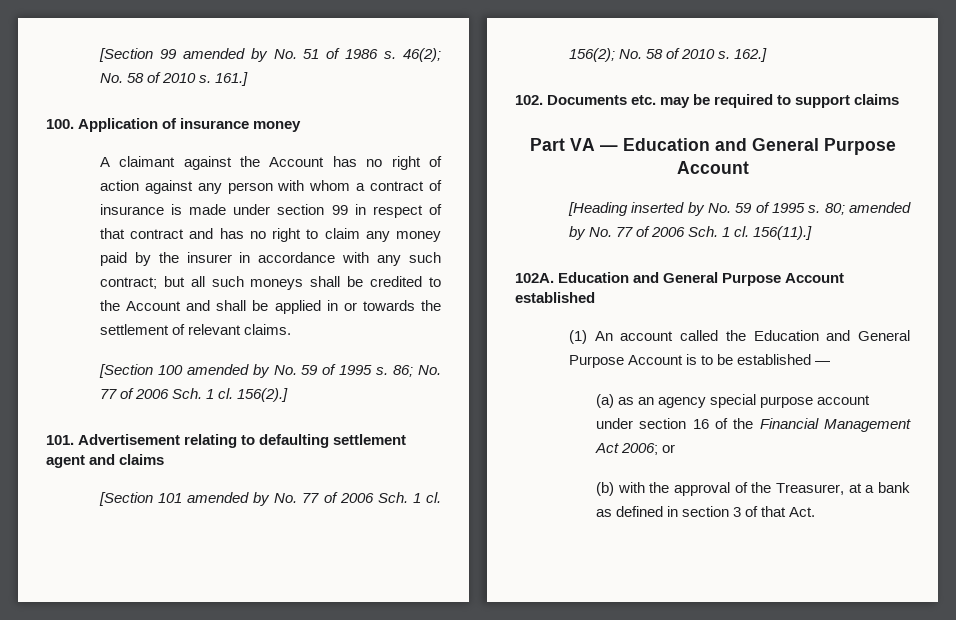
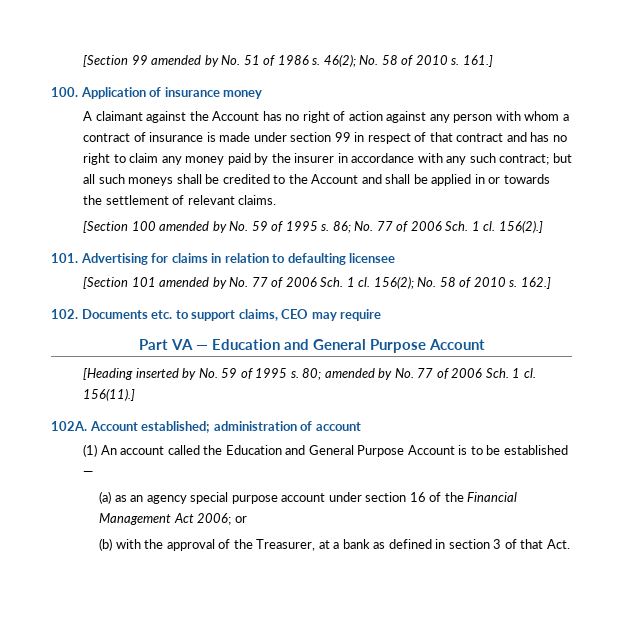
- 101. Advertisement relating to defaulting settlement agent and claims
+ 101. Advertising for claims in relation to defaulting licensee
- 102. Documents etc. may be required to support claims
+ 102. Documents etc. to support claims, CEO may require
- Education and General Purpose Account established
+ Account established; administration of account

